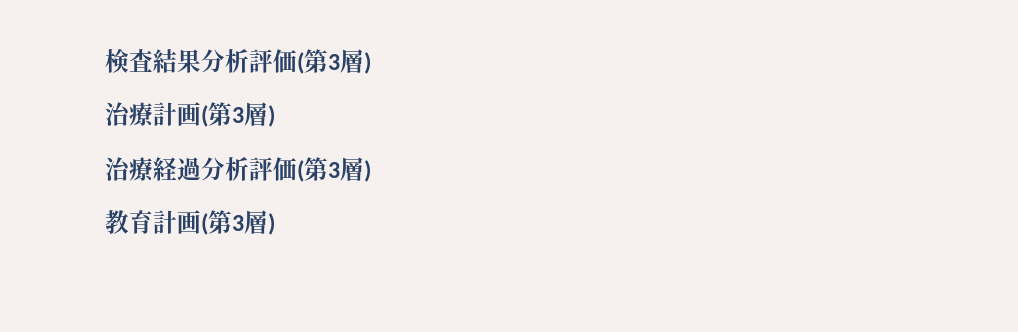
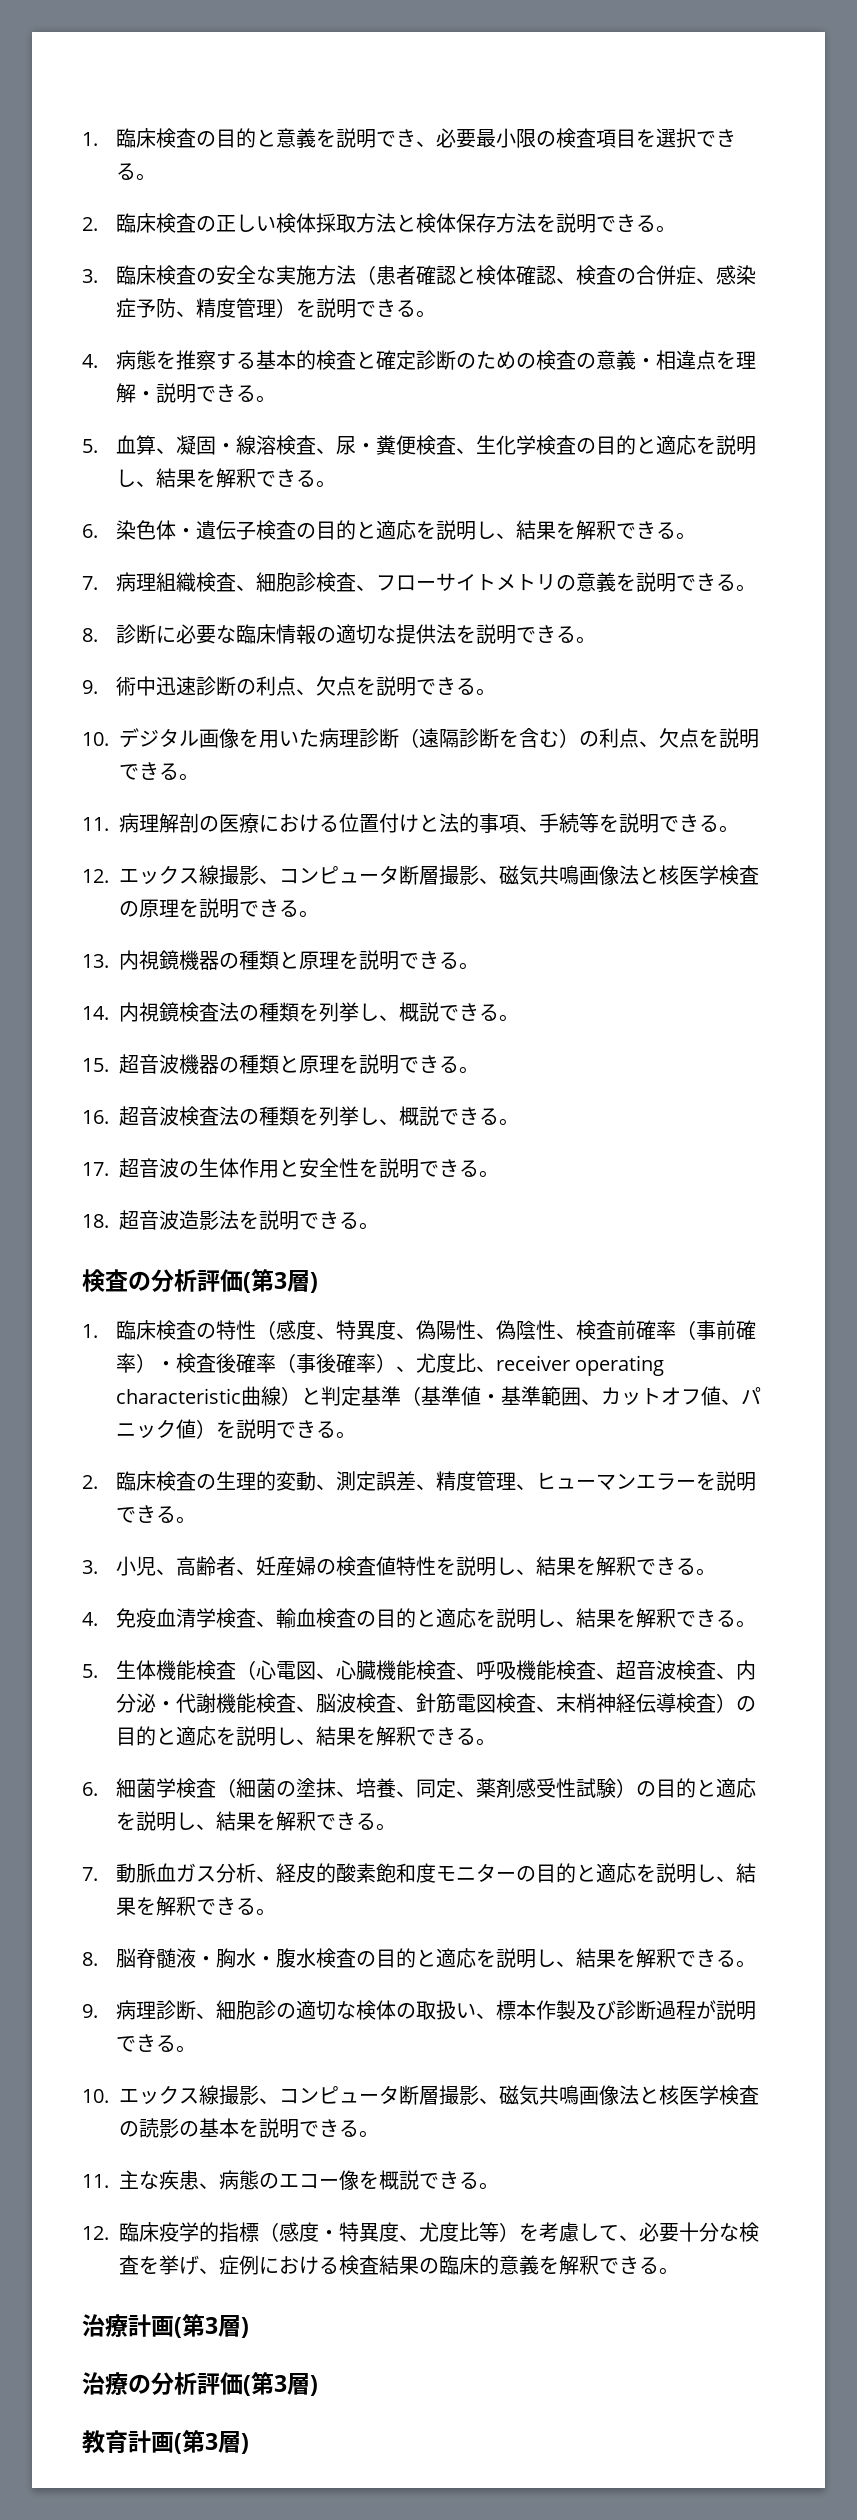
- 検査結果分析評価(第3層)
+ 1.臨床検査の目的と意義を説明でき、必要最小限の検査項目を選択できる。
+ 2.臨床検査の正しい検体採取方法と検体保存方法を説明できる。
+ 3.臨床検査の安全な実施方法（患者確認と検体確認、検査の合併症、感染症予防、精度管理）を説明できる。
+ 4.病態を推察する基本的検査と確定診断のための検査の意義・相違点を理解・説明できる。
+ 5.血算、凝固・線溶検査、尿・糞便検査、生化学検査の目的と適応を説明し、結果を解釈できる。
+ 6.染色体・遺伝子検査の目的と適応を説明し、結果を解釈できる。
+ 7.病理組織検査、細胞診検査、フローサイトメトリの意義を説明できる。
+ 8.診断に必要な臨床情報の適切な提供法を説明できる。
+ 9.術中迅速診断の利点、欠点を説明できる。
+ 10.デジタル画像を用いた病理診断（遠隔診断を含む）の利点、欠点を説明できる。
+ 11.病理解剖の医療における位置付けと法的事項、手続等を説明できる。
+ 12.エックス線撮影、コンピュータ断層撮影、磁気共鳴画像法と核医学検査の原理を説明できる。
+ 13.内視鏡機器の種類と原理を説明できる。
+ 14.内視鏡検査法の種類を列挙し、概説できる。
+ 15.超音波機器の種類と原理を説明できる。
+ 16.超音波検査法の種類を列挙し、概説できる。
+ 17.超音波の生体作用と安全性を説明できる。
+ 18.超音波造影法を説明できる。
+ 検査の分析評価(第3層)
+ 1.臨床検査の特性（感度、特異度、偽陽性、偽陰性、検査前確率（事前確率）・検査後確率（事後確率）、尤度比、receiver operating characteristic曲線）と判定基準（基準値・基準範囲、カットオフ値、パニック値）を説明できる。
+ 2.臨床検査の生理的変動、測定誤差、精度管理、ヒューマンエラーを説明できる。
+ 3.小児、高齢者、妊産婦の検査値特性を説明し、結果を解釈できる。
+ 4.免疫血清学検査、輸血検査の目的と適応を説明し、結果を解釈できる。
+ 5.生体機能検査（心電図、心臓機能検査、呼吸機能検査、超音波検査、内分泌・代謝機能検査、脳波検査、針筋電図検査、末梢神経伝導検査）の目的と適応を説明し、結果を解釈できる。
+ 6.細菌学検査（細菌の塗抹、培養、同定、薬剤感受性試験）の目的と適応を説明し、結果を解釈できる。
+ 7.動脈血ガス分析、経皮的酸素飽和度モニターの目的と適応を説明し、結果を解釈できる。
+ 8.脳脊髄液・胸水・腹水検査の目的と適応を説明し、結果を解釈できる。
+ 9.病理診断、細胞診の適切な検体の取扱い、標本作製及び診断過程が説明できる。
+ 10.エックス線撮影、コンピュータ断層撮影、磁気共鳴画像法と核医学検査の読影の基本を説明できる。
+ 11.主な疾患、病態のエコー像を概説できる。
+ 12.臨床疫学的指標（感度・特異度、尤度比等）を考慮して、必要十分な検査を挙げ、症例における検査結果の臨床的意義を解釈できる。
- 治療経過分析評価(第3層)
+ 治療の分析評価(第3層)

